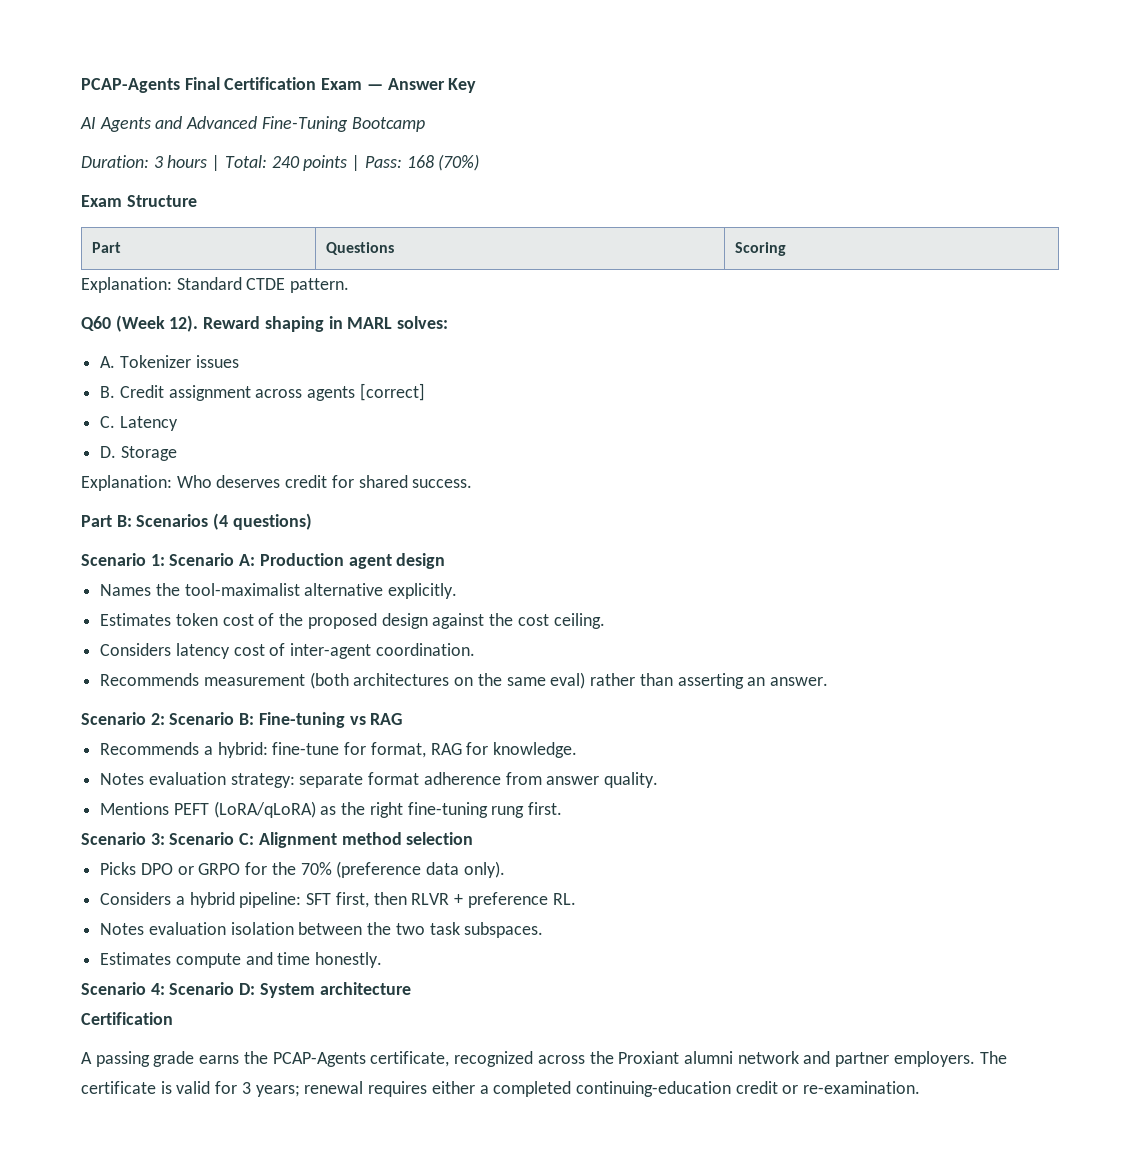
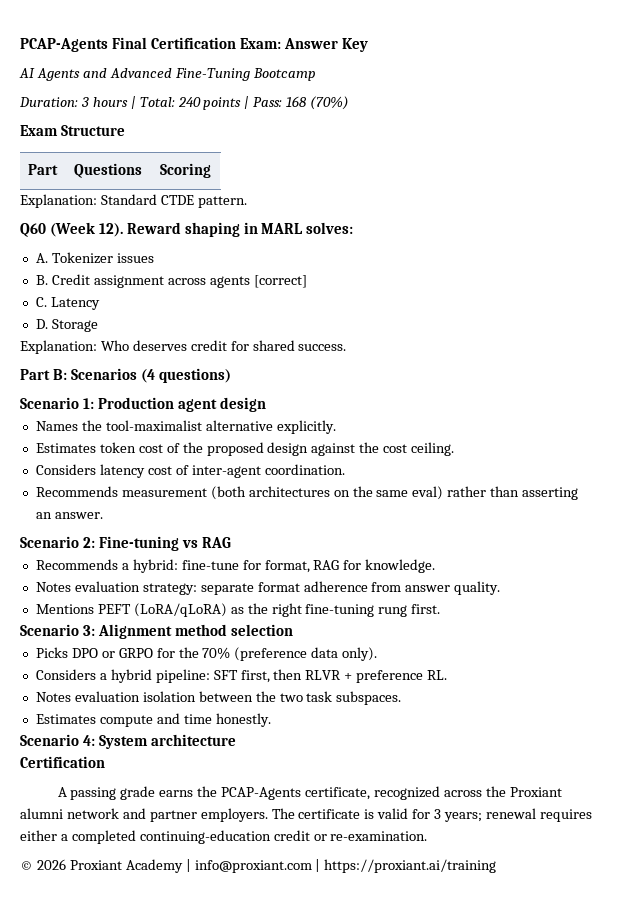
- PCAP-Agents Final Certification Exam — Answer Key
+ PCAP-Agents Final Certification Exam: Answer Key
- Scenario 1: Scenario A: Production agent design
+ Scenario 1: Production agent design
- Scenario 2: Scenario B: Fine-tuning vs RAG
+ Scenario 2: Fine-tuning vs RAG
- Scenario 3: Scenario C: Alignment method selection
+ Scenario 3: Alignment method selection
- Scenario 4: Scenario D: System architecture
+ Scenario 4: System architecture
+ © 2026 Proxiant Academy | info@proxiant.com | https://proxiant.ai/training

